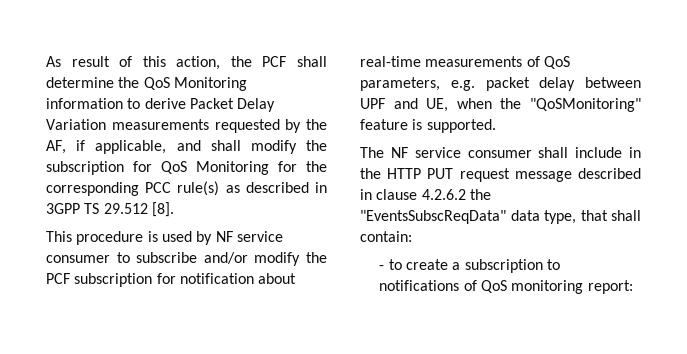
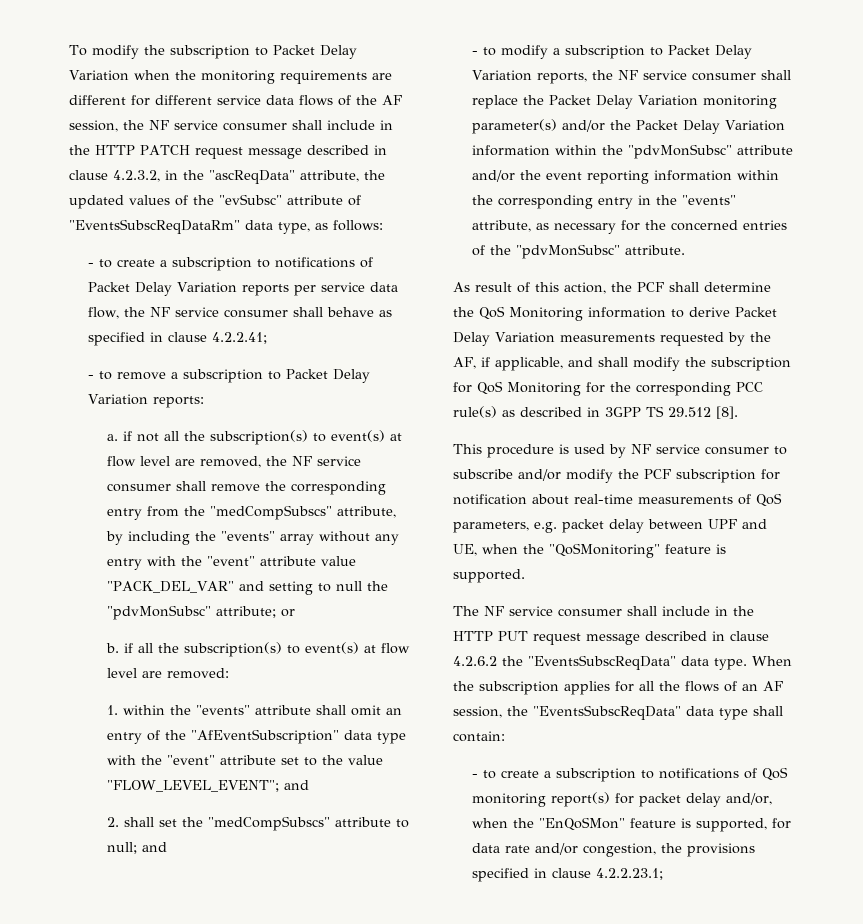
+ To modify the subscription to Packet Delay Variation when the monitoring requirements are different for different service data flows of the AF session, the NF service consumer shall include in the HTTP PATCH request message described in clause 4.2.3.2, in the "ascReqData" attribute, the updated values of the "evSubsc" attribute of "EventsSubscReqDataRm" data type, as follows:
+ - to create a subscription to notifications of Packet Delay Variation reports per service data flow, the NF service consumer shall behave as specified in clause 4.2.2.41;
+ - to remove a subscription to Packet Delay Variation reports:
+ a. if not all the subscription(s) to event(s) at flow level are removed, the NF service consumer shall remove the corresponding entry from the "medCompSubscs" attribute, by including the "events" array without any entry with the "event" attribute value "PACK_DEL_VAR" and setting to null the "pdvMonSubsc" attribute; or
+ b. if all the subscription(s) to event(s) at flow level are removed:
+ 1. within the "events" attribute shall omit an entry of the "AfEventSubscription" data type with the "event" attribute set to the value "FLOW_LEVEL_EVENT"; and
+ 2. shall set the "medCompSubscs" attribute to null; and
+ - to modify a subscription to Packet Delay Variation reports, the NF service consumer shall replace the Packet Delay Variation monitoring parameter(s) and/or the Packet Delay Variation information within the "pdvMonSubsc" attribute and/or the event reporting information within the corresponding entry in the "events" attribute, as necessary for the concerned entries of the "pdvMonSubsc" attribute.
- The NF service consumer shall include in the HTTP PUT request message described in clause 4.2.6.2 the "EventsSubscReqData" data type, that shall contain:
+ The NF service consumer shall include in the HTTP PUT request message described in clause 4.2.6.2 the "EventsSubscReqData" data type. When the subscription applies for all the flows of an AF session, the "EventsSubscReqData" data type shall contain:
- - to create a subscription to notifications of QoS monitoring report:
+ - to create a subscription to notifications of QoS monitoring report(s) for packet delay and/or, when the "EnQoSMon" feature is supported, for data rate and/or congestion, the provisions specified in clause 4.2.2.23.1;

